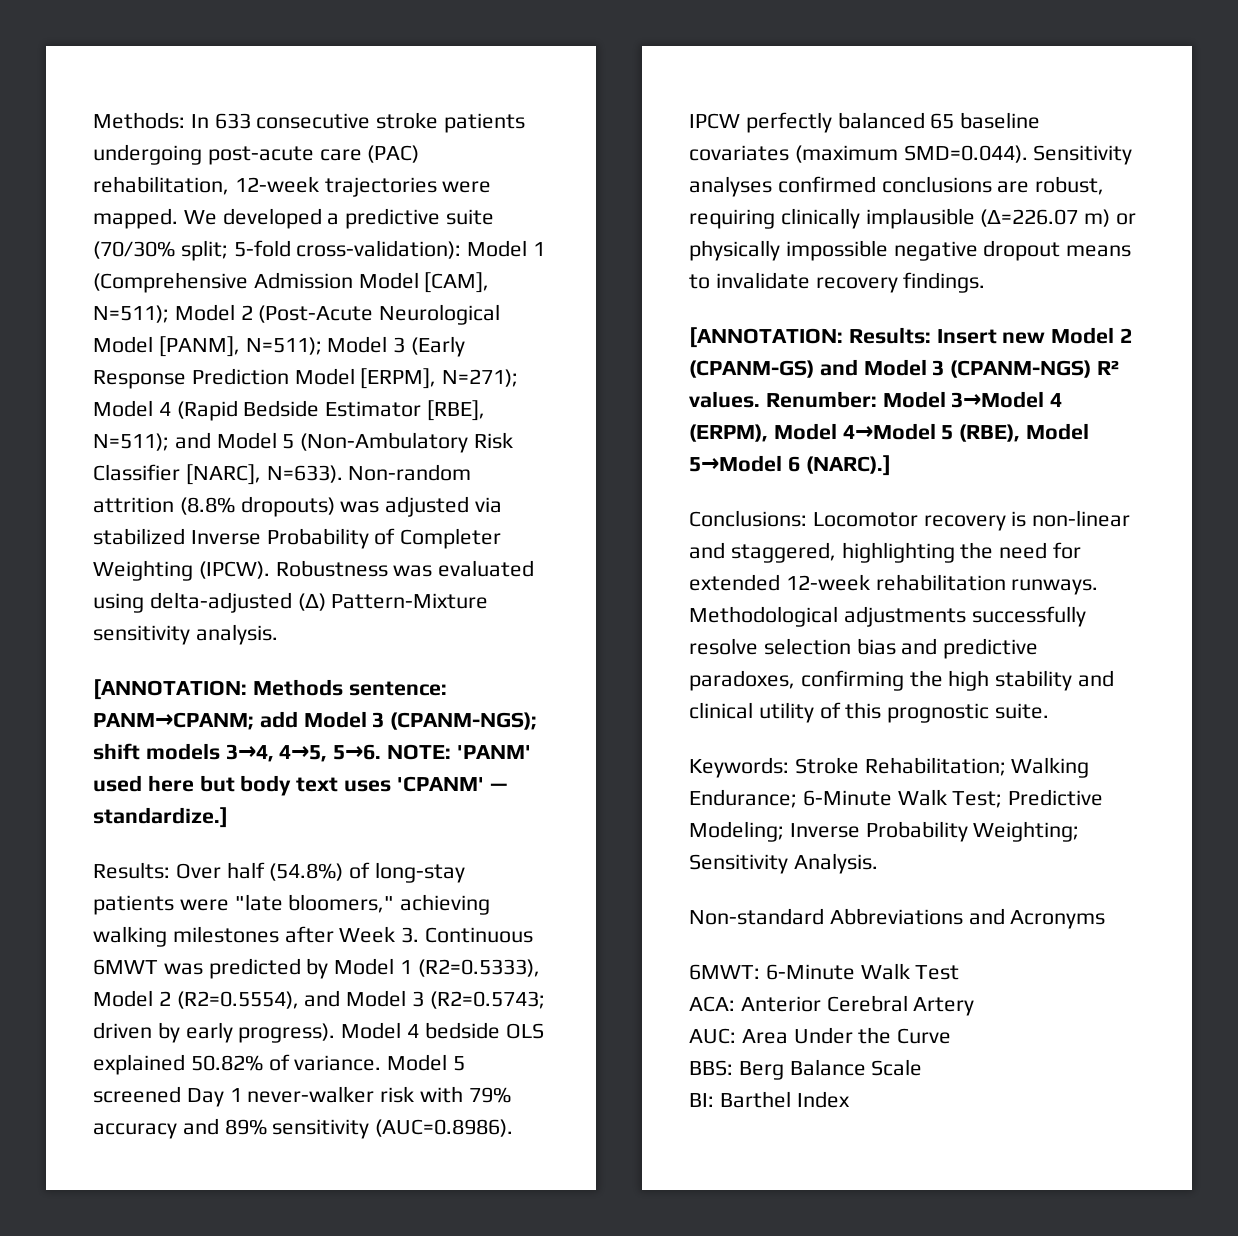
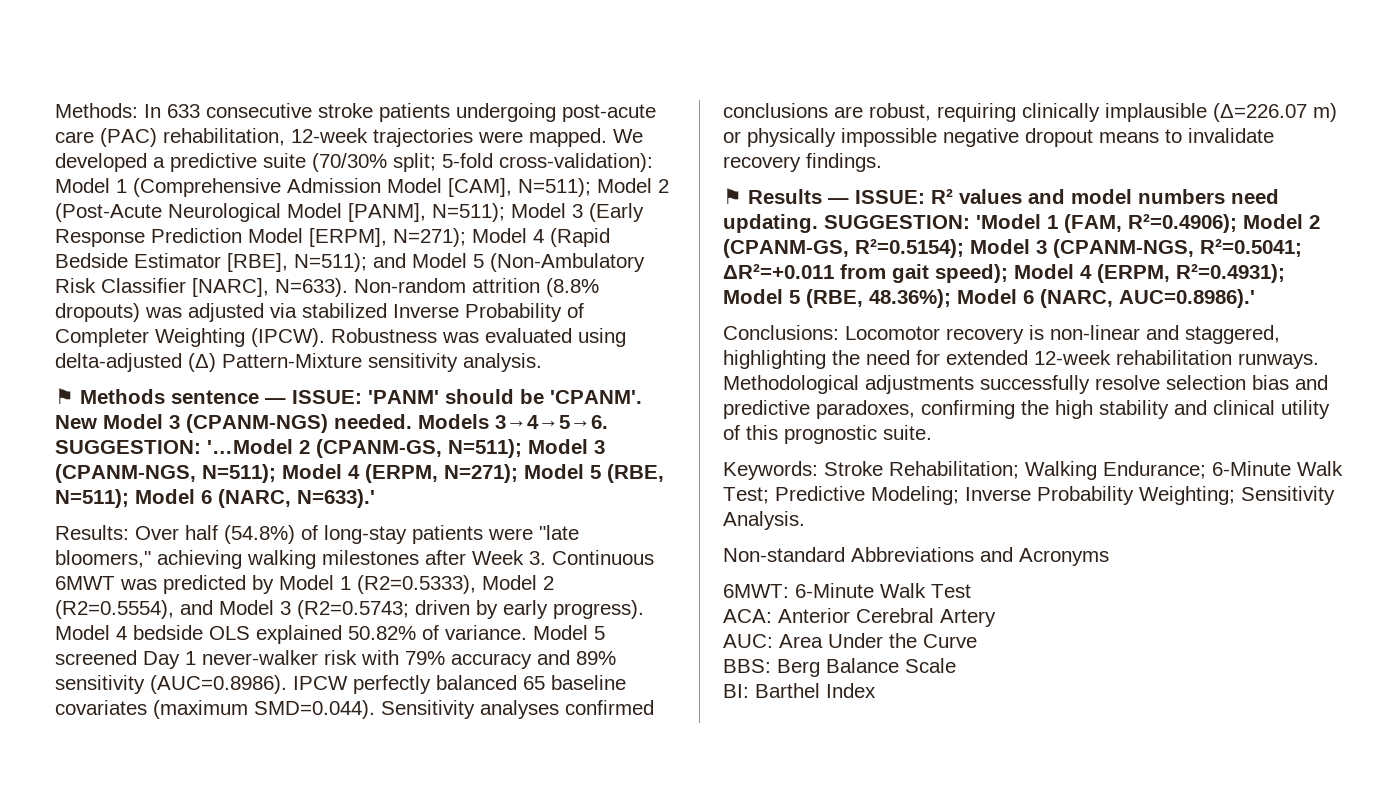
- [ANNOTATION: Methods sentence: PANM→CPANM; add Model 3 (CPANM-NGS); shift models 3→4, 4→5, 5→6. NOTE: 'PANM' used here but body text uses 'CPANM' — standardize.]
+ ⚑ Methods sentence — ISSUE: 'PANM' should be 'CPANM'. New Model 3 (CPANM-NGS) needed. Models 3→4→5→6. SUGGESTION: '…Model 2 (CPANM-GS, N=511); Model 3 (CPANM-NGS, N=511); Model 4 (ERPM, N=271); Model 5 (RBE, N=511); Model 6 (NARC, N=633).'
- [ANNOTATION: Results: Insert new Model 2 (CPANM-GS) and Model 3 (CPANM-NGS) R² values. Renumber: Model 3→Model 4 (ERPM), Model 4→Model 5 (RBE), Model 5→Model 6 (NARC).]
+ ⚑ Results — ISSUE: R² values and model numbers need updating. SUGGESTION: 'Model 1 (FAM, R²=0.4906); Model 2 (CPANM-GS, R²=0.5154); Model 3 (CPANM-NGS, R²=0.5041; ΔR²=+0.011 from gait speed); Model 4 (ERPM, R²=0.4931); Model 5 (RBE, 48.36%); Model 6 (NARC, AUC=0.8986).'

